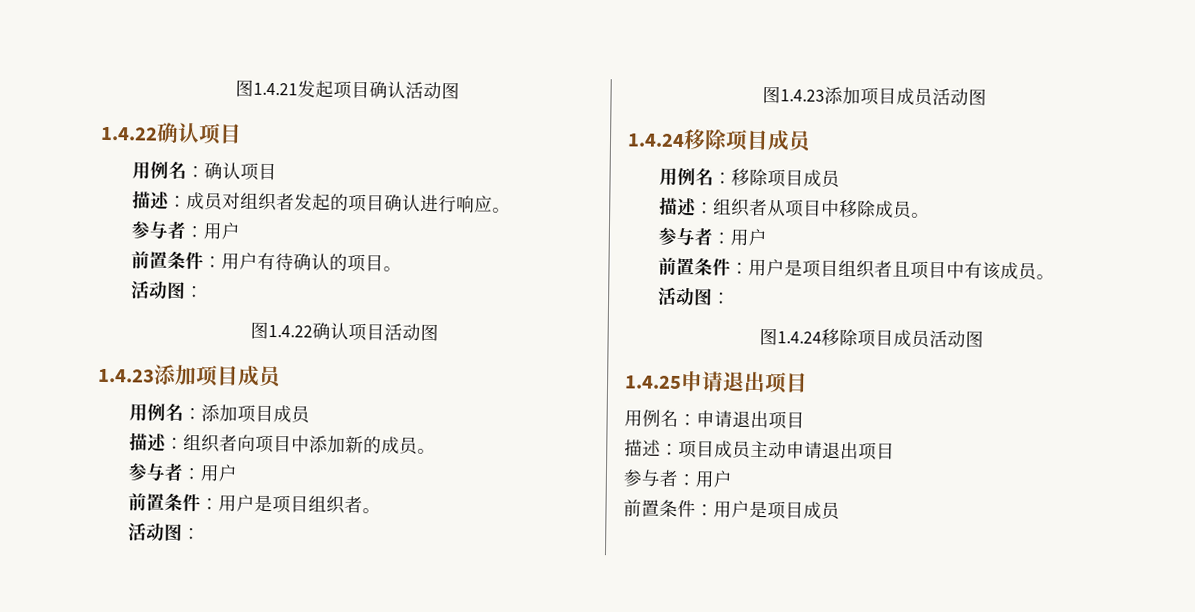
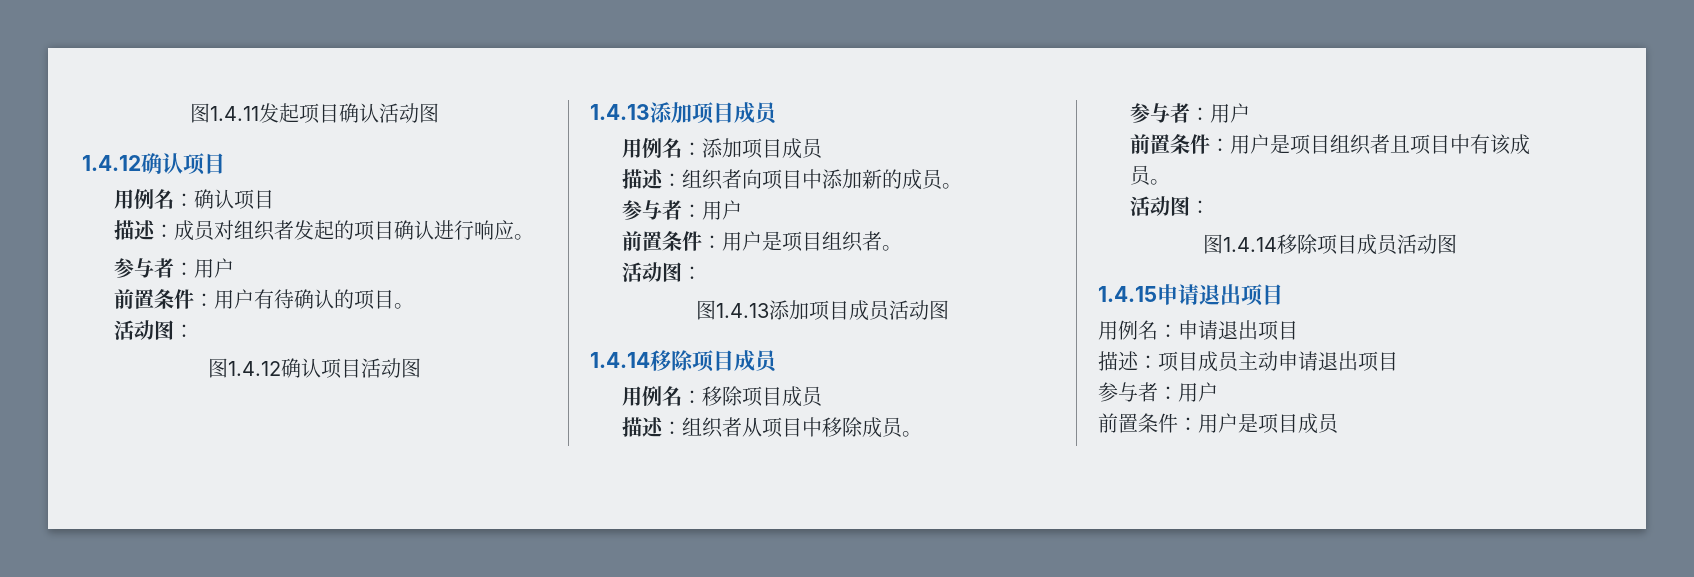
- 图1.4.21发起项目确认活动图
- 1.4.22确认项目
+ 图1.4.11发起项目确认活动图
+ 1.4.12确认项目
- 图1.4.22确认项目活动图
- 1.4.23添加项目成员
+ 图1.4.12确认项目活动图
+ 1.4.13添加项目成员
- 图1.4.23添加项目成员活动图
- 1.4.24移除项目成员
+ 图1.4.13添加项目成员活动图
+ 1.4.14移除项目成员
- 图1.4.24移除项目成员活动图
+ 图1.4.14移除项目成员活动图
- 1.4.25申请退出项目
+ 1.4.15申请退出项目

